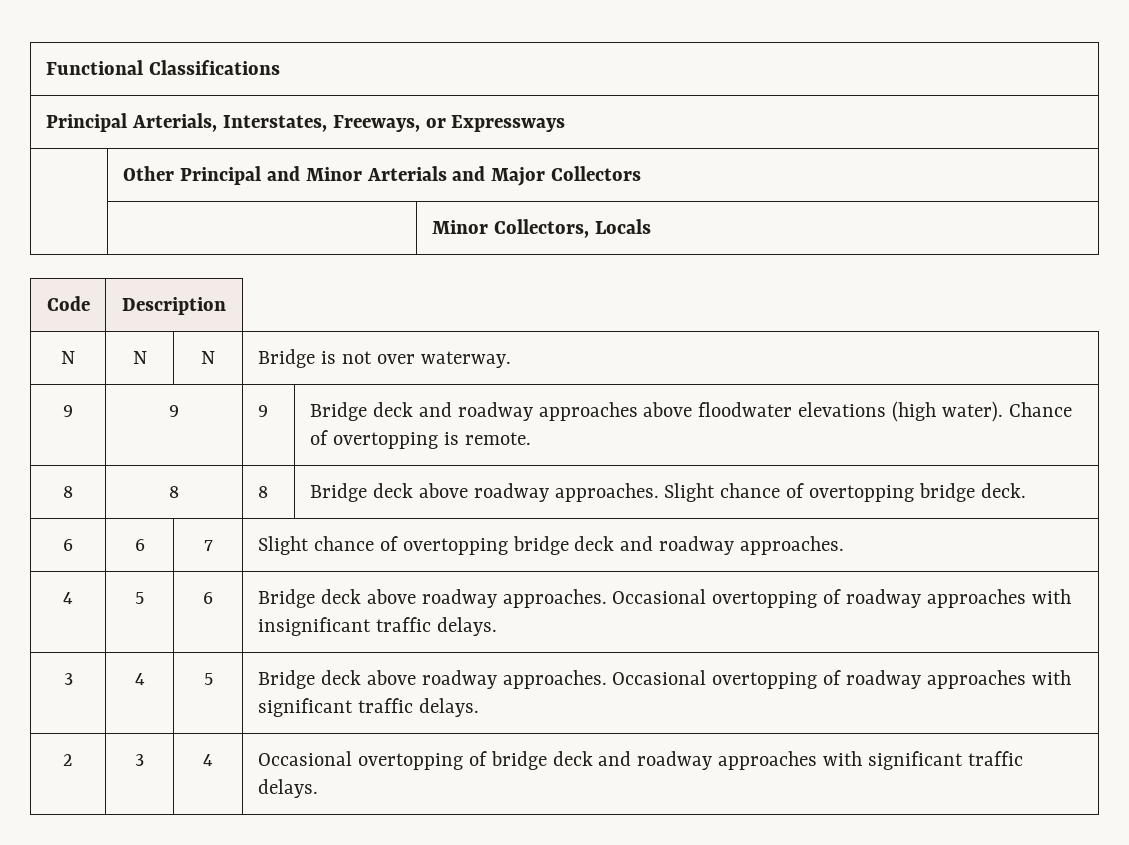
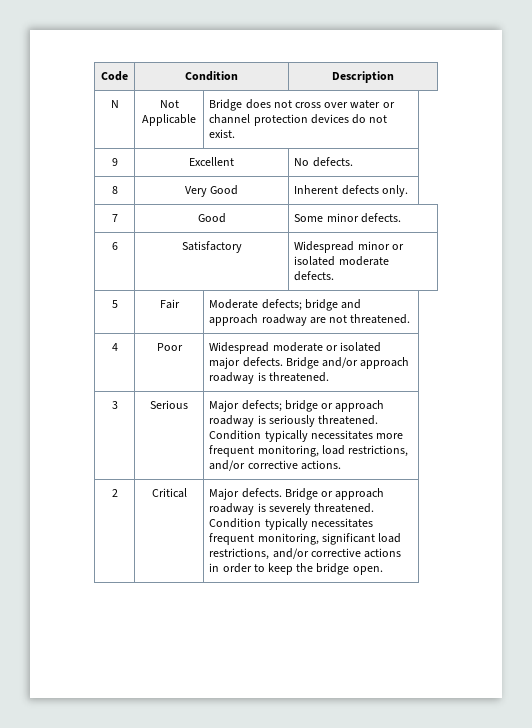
- Functional Classifications
- Principal Arterials, Interstates, Freeways, or Expressways
- | Other Principal and Minor Arterials and Major Collectors
- | | Minor Collectors, Locals
- Code | Description
+ Code | Condition | Description
- N | N | N | Bridge is not over waterway.
- 9 | 9 | 9 | Bridge deck and roadway approaches above floodwater elevations (high water). Chance of overtopping is remote.
- 8 | 8 | 8 | Bridge deck above roadway approaches. Slight chance of overtopping bridge deck.
- 6 | 6 | 7 | Slight chance of overtopping bridge deck and roadway approaches.
- 4 | 5 | 6 | Bridge deck above roadway approaches. Occasional overtopping of roadway approaches with insignificant traffic delays.
- 3 | 4 | 5 | Bridge deck above roadway approaches. Occasional overtopping of roadway approaches with significant traffic delays.
- 2 | 3 | 4 | Occasional overtopping of bridge deck and roadway approaches with significant traffic delays.
+ N | Not Applicable | Bridge does not cross over water or channel protection devices do not exist.
+ 9 | Excellent | No defects.
+ 8 | Very Good | Inherent defects only.
+ 7 | Good | Some minor defects.
+ 6 | Satisfactory | Widespread minor or isolated moderate defects.
+ 5 | Fair | Moderate defects; bridge and approach roadway are not threatened.
+ 4 | Poor | Widespread moderate or isolated major defects. Bridge and/or approach roadway is threatened.
+ 3 | Serious | Major defects; bridge or approach roadway is seriously threatened. Condition typically necessitates more frequent monitoring, load restrictions, and/or corrective actions.
+ 2 | Critical | Major defects. Bridge or approach roadway is severely threatened. Condition typically necessitates frequent monitoring, significant load restrictions, and/or corrective actions in order to keep the bridge open.

